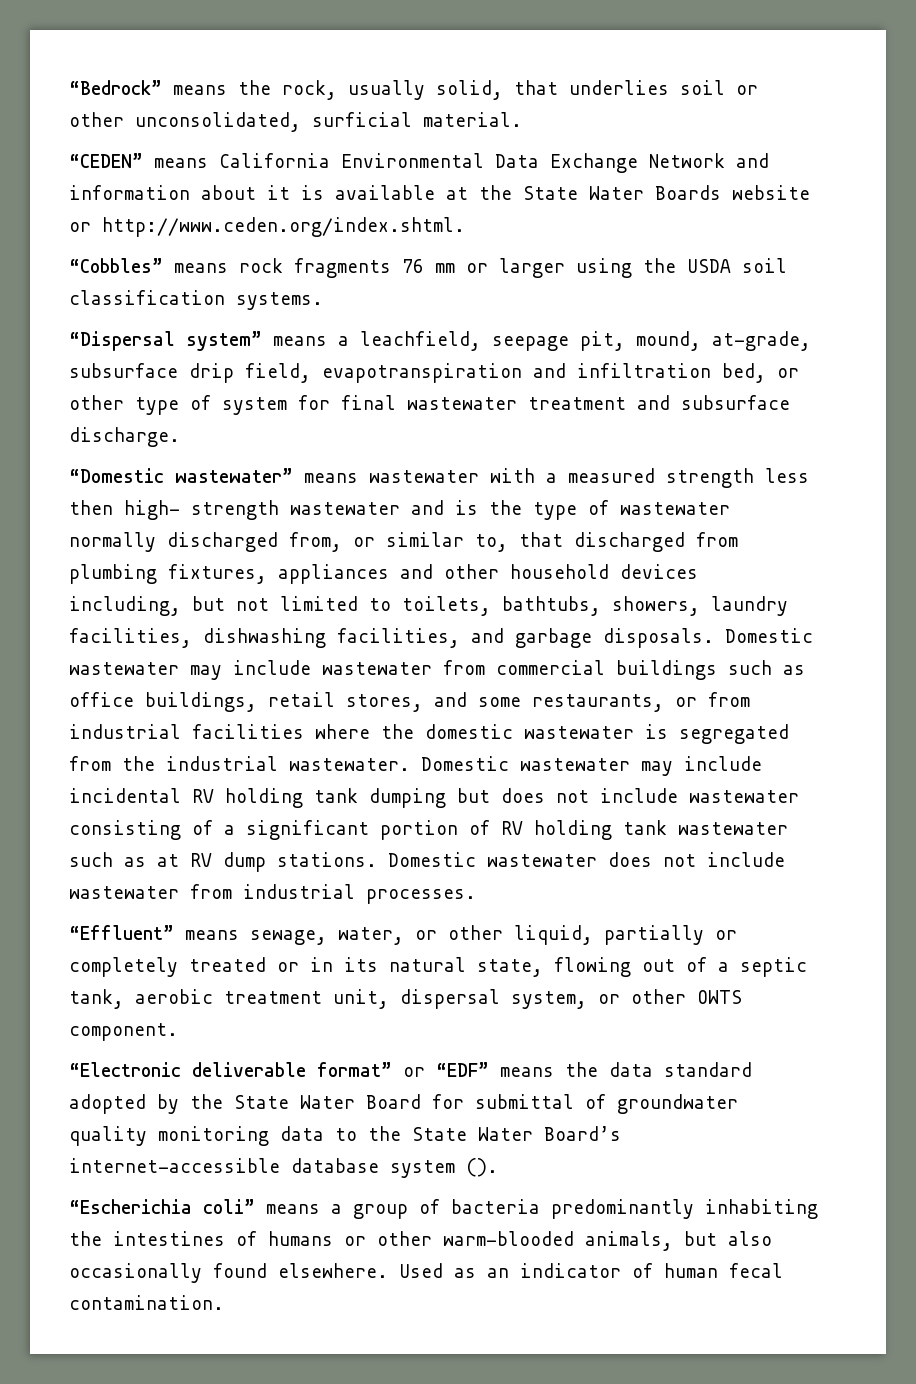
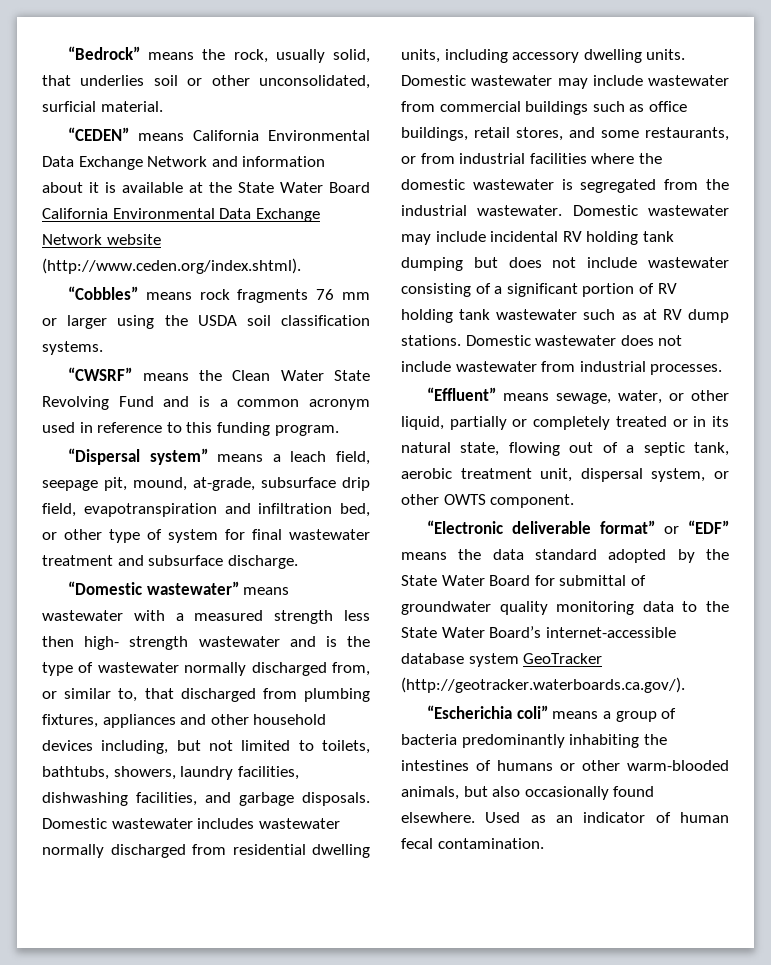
- “CEDEN” means California Environmental Data Exchange Network and information about it is available at the State Water Boards website or http://www.ceden.org/index.shtml.
+ “CEDEN” means California Environmental Data Exchange Network and information about it is available at the State Water Board California Environmental Data Exchange Network website (http://www.ceden.org/index.shtml).
+ “CWSRF” means the Clean Water State Revolving Fund and is a common acronym used in reference to this funding program.
- “Dispersal system” means a leachfield, seepage pit, mound, at-grade, subsurface drip field, evapotranspiration and infiltration bed, or other type of system for final wastewater treatment and subsurface discharge.
+ “Dispersal system” means a leach field, seepage pit, mound, at-grade, subsurface drip field, evapotranspiration and infiltration bed, or other type of system for final wastewater treatment and subsurface discharge.
- Domestic wastewater may include wastewater from commercial buildings such as office buildings, retail stores, and some restaurants, or from industrial facilities where the domestic wastewater is segregated from the industrial wastewater.
+ Domestic wastewater includes wastewater normally discharged from residential dwelling units, including accessory dwelling units. Domestic wastewater may include wastewater from commercial buildings such as office buildings, retail stores, and some restaurants, or from industrial facilities where the domestic wastewater is segregated from the industrial wastewater.
- “Electronic deliverable format” or “EDF” means the data standard adopted by the State Water Board for submittal of groundwater quality monitoring data to the State Water Board’s internet-accessible database system ().
+ “Electronic deliverable format” or “EDF” means the data standard adopted by the State Water Board for submittal of groundwater quality monitoring data to the State Water Board’s internet-accessible database system GeoTracker (http://geotracker.waterboards.ca.gov/).

